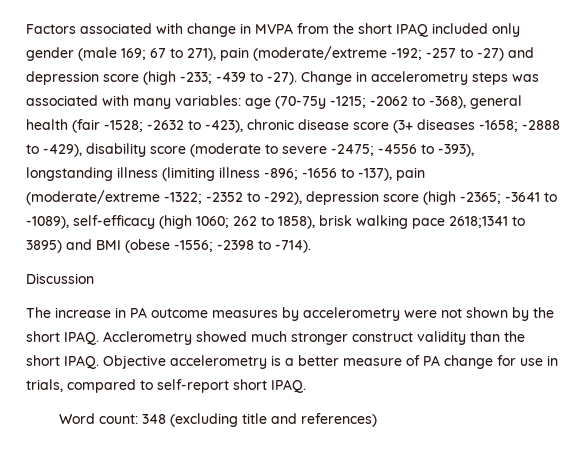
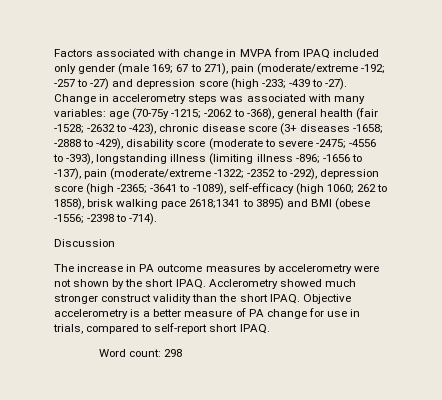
- Factors associated with change in MVPA from the short IPAQ included only gender (male 169; 67 to 271), pain (moderate/extreme -192; -257 to -27) and depression score (high -233; -439 to -27).
+ Factors associated with change in MVPA from IPAQ included only gender (male 169; 67 to 271), pain (moderate/extreme -192; -257 to -27) and depression score (high -233; -439 to -27).
- Word count: 348 (excluding title and references)
+ Word count: 298

